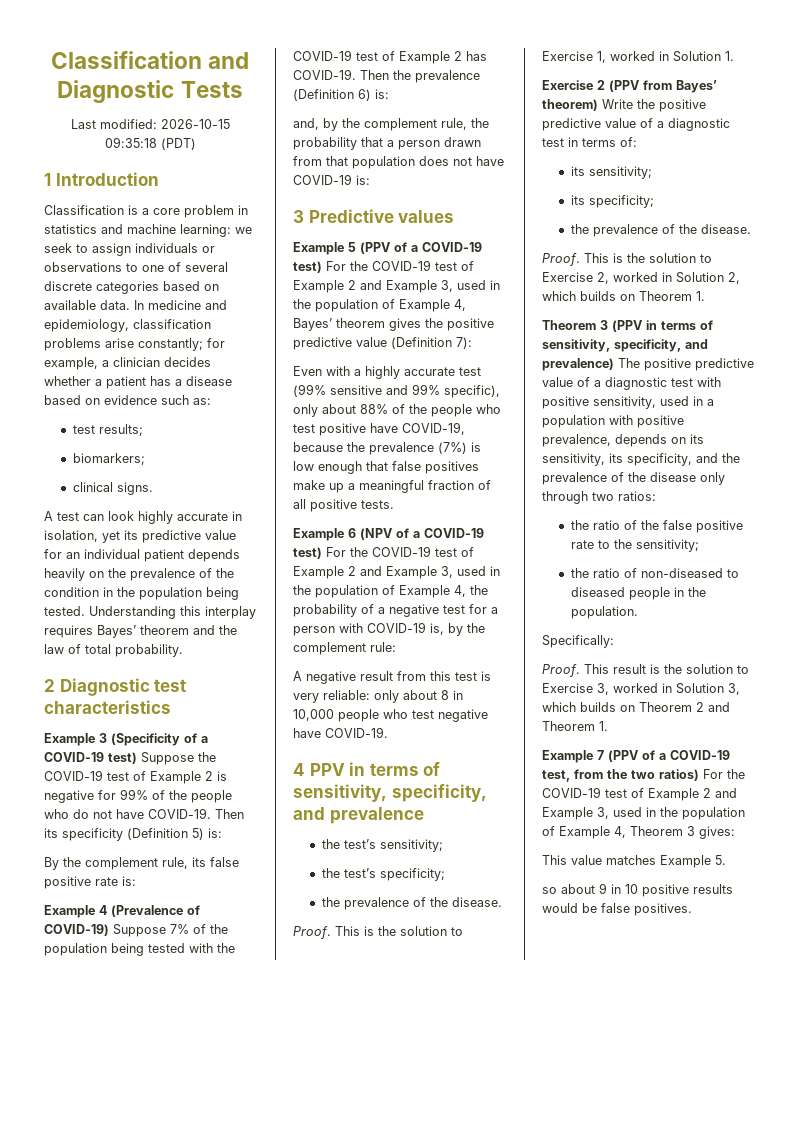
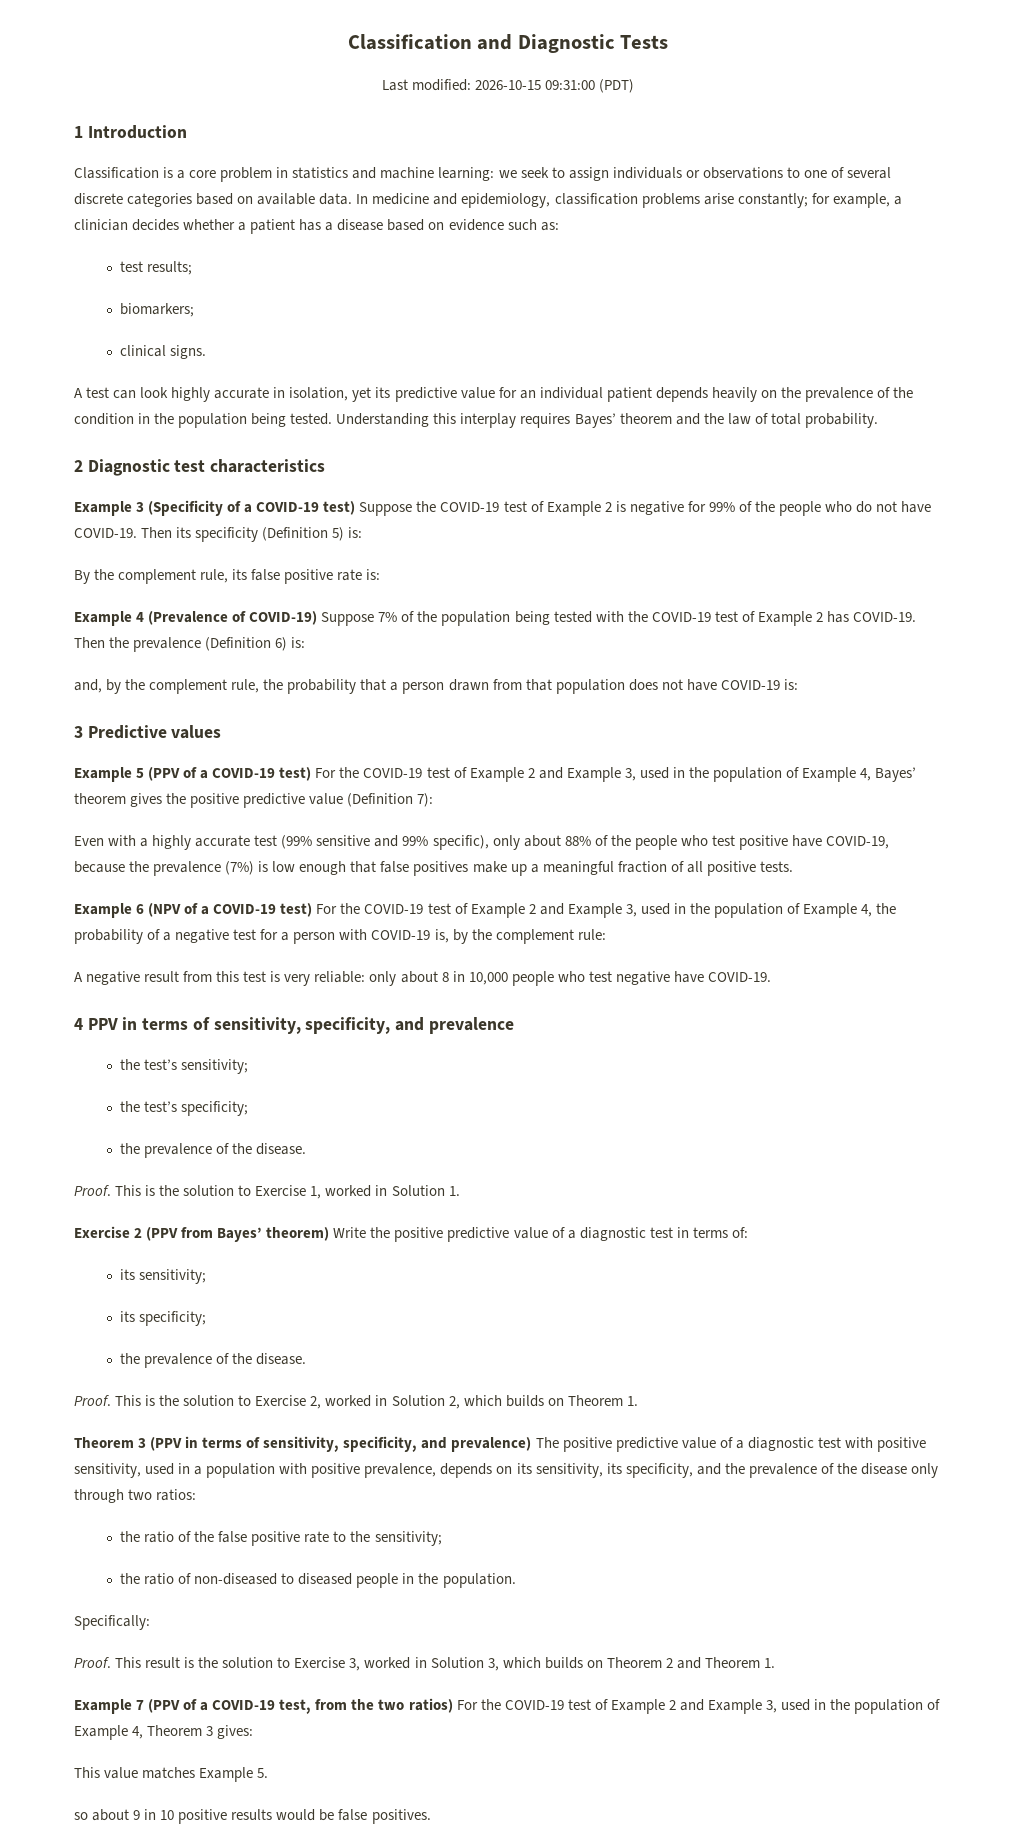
- Last modified: 2026-10-15 09:35:18 (PDT)
+ Last modified: 2026-10-15 09:31:00 (PDT)

